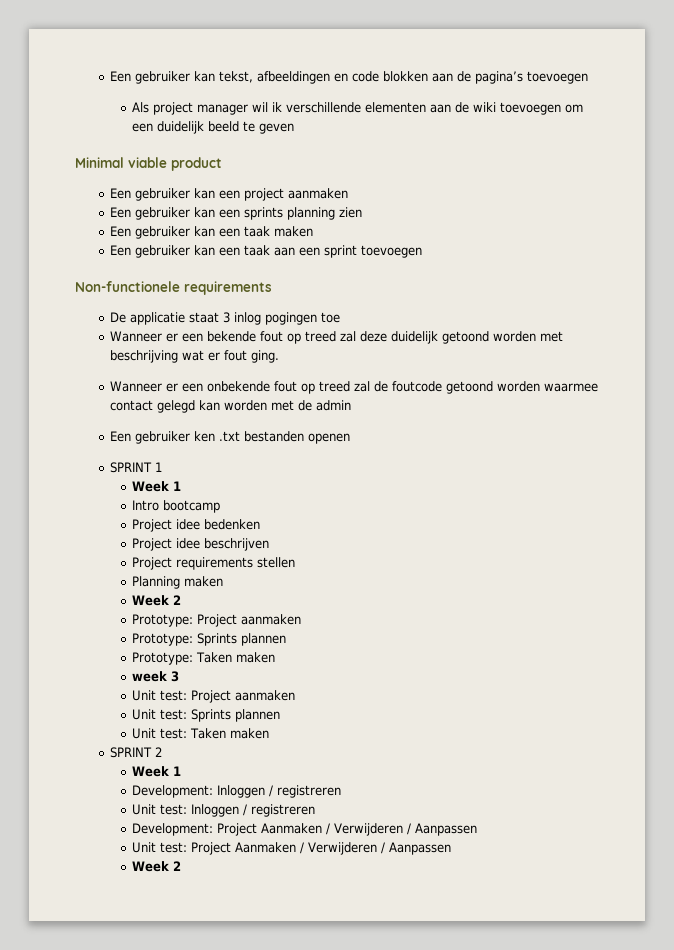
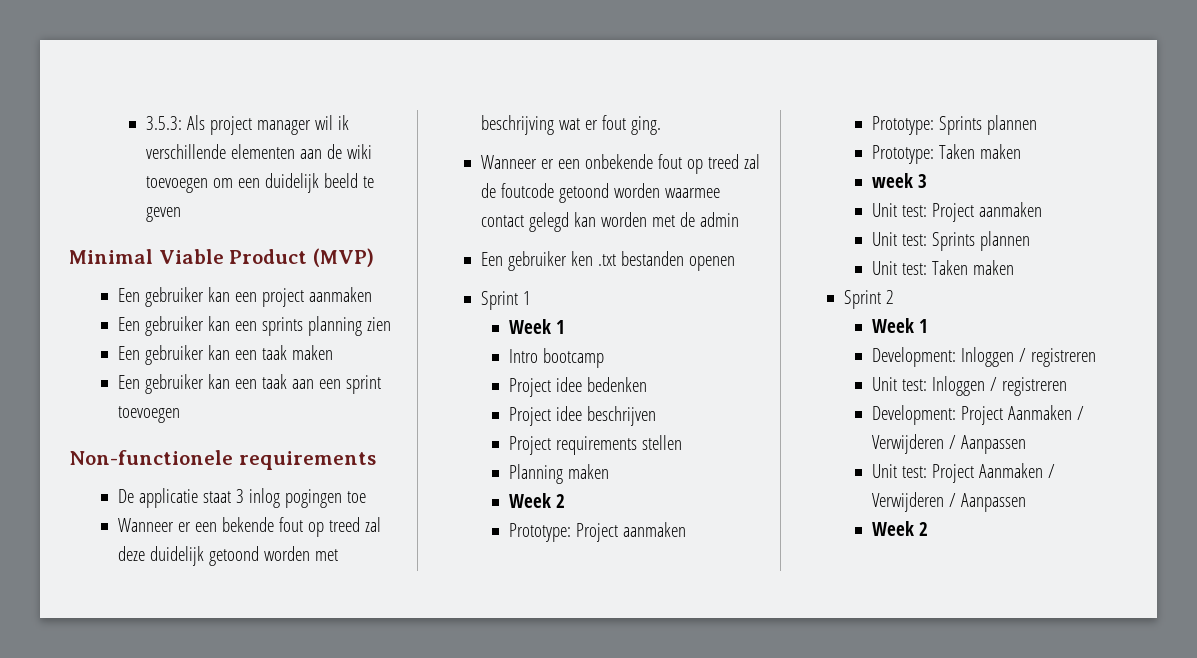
- Een gebruiker kan tekst, afbeeldingen en code blokken aan de pagina’s toevoegen
- Als project manager wil ik verschillende elementen aan de wiki toevoegen om een duidelijk beeld te geven
+ 3.5.3: Als project manager wil ik verschillende elementen aan de wiki toevoegen om een duidelijk beeld te geven
- Minimal viable product
+ Minimal Viable Product (MVP)
- SPRINT 1
+ Sprint 1
- SPRINT 2
+ Sprint 2

